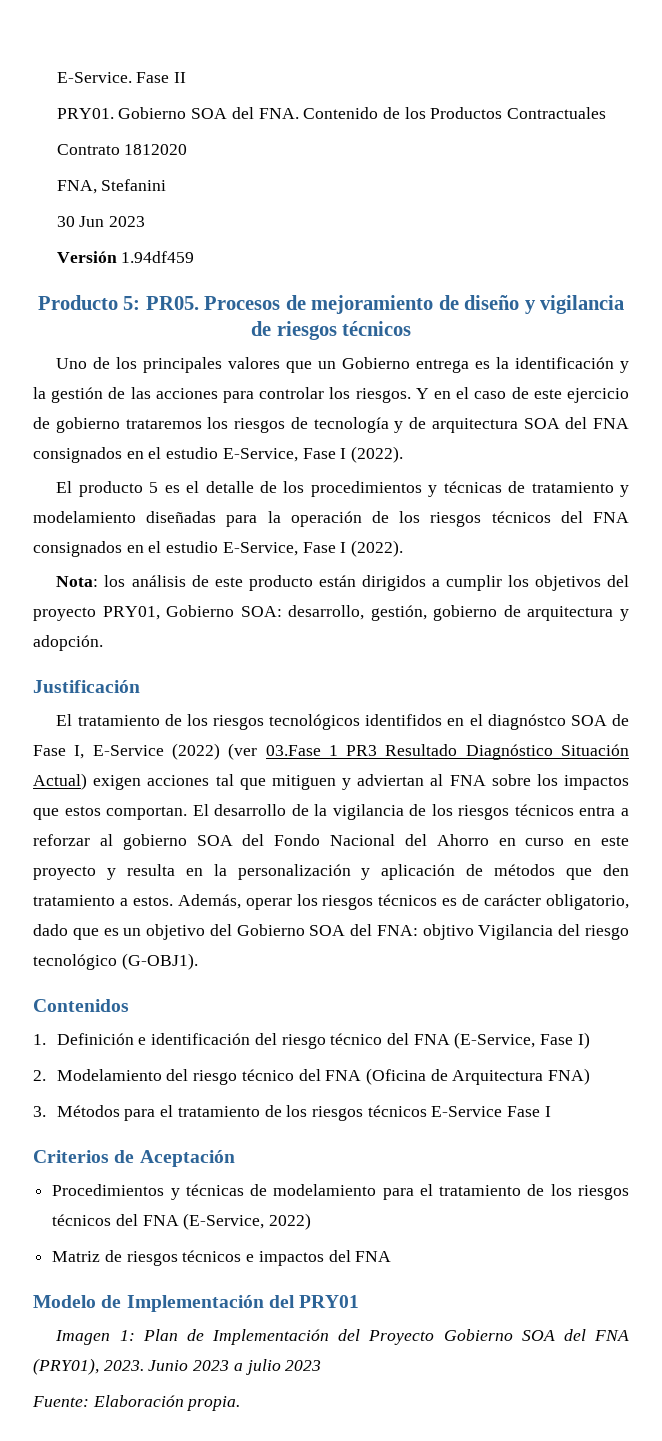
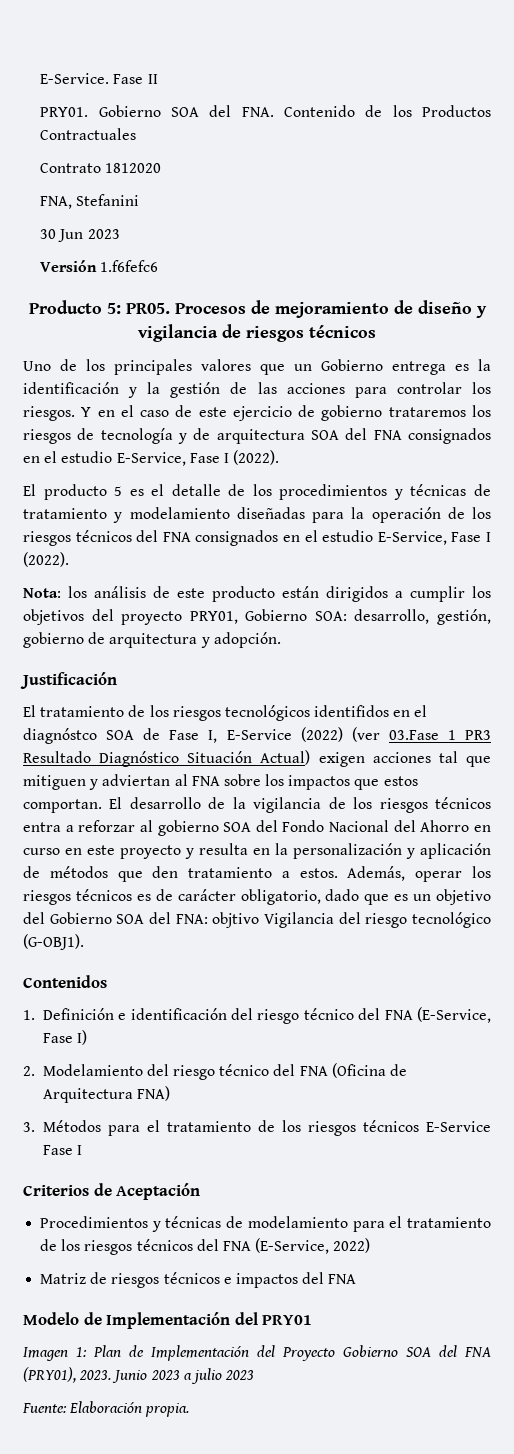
- Versión 1.94df459
+ Versión 1.f6fefc6

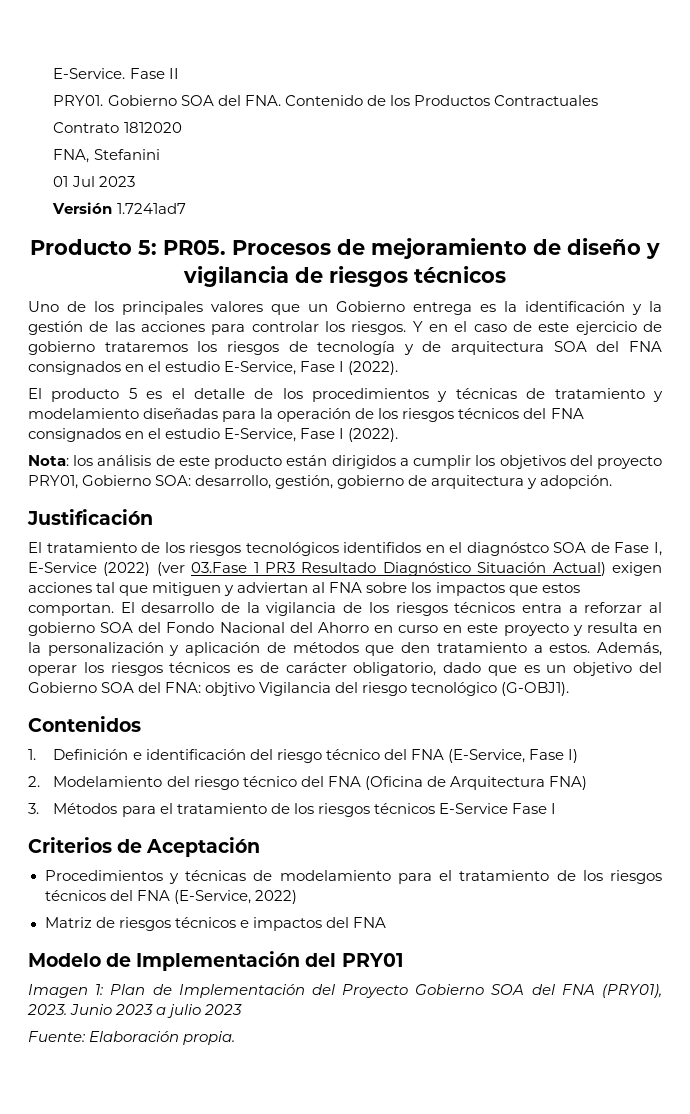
- 30 Jun 2023
+ 01 Jul 2023
- Versión 1.f6fefc6
+ Versión 1.7241ad7

